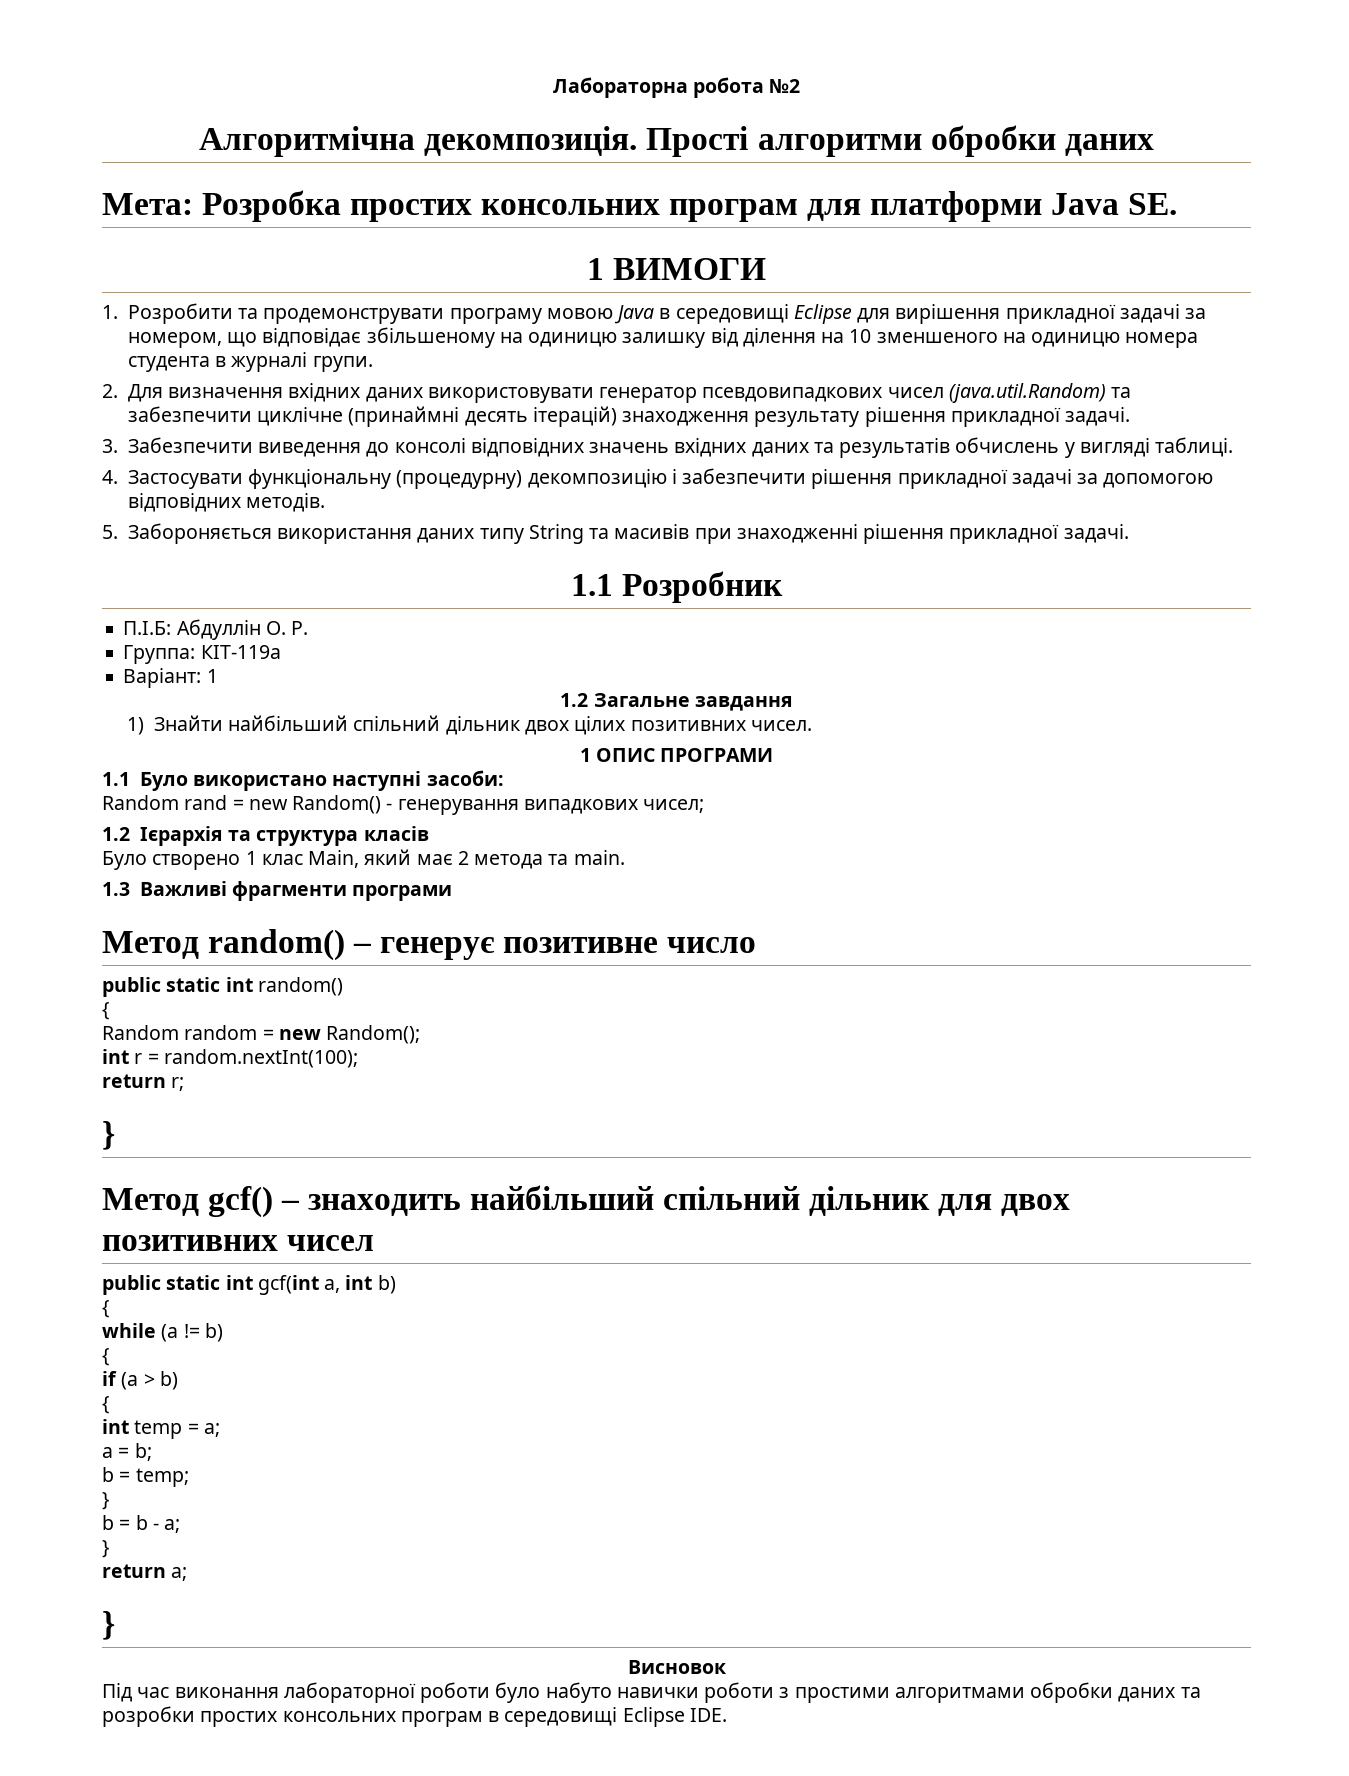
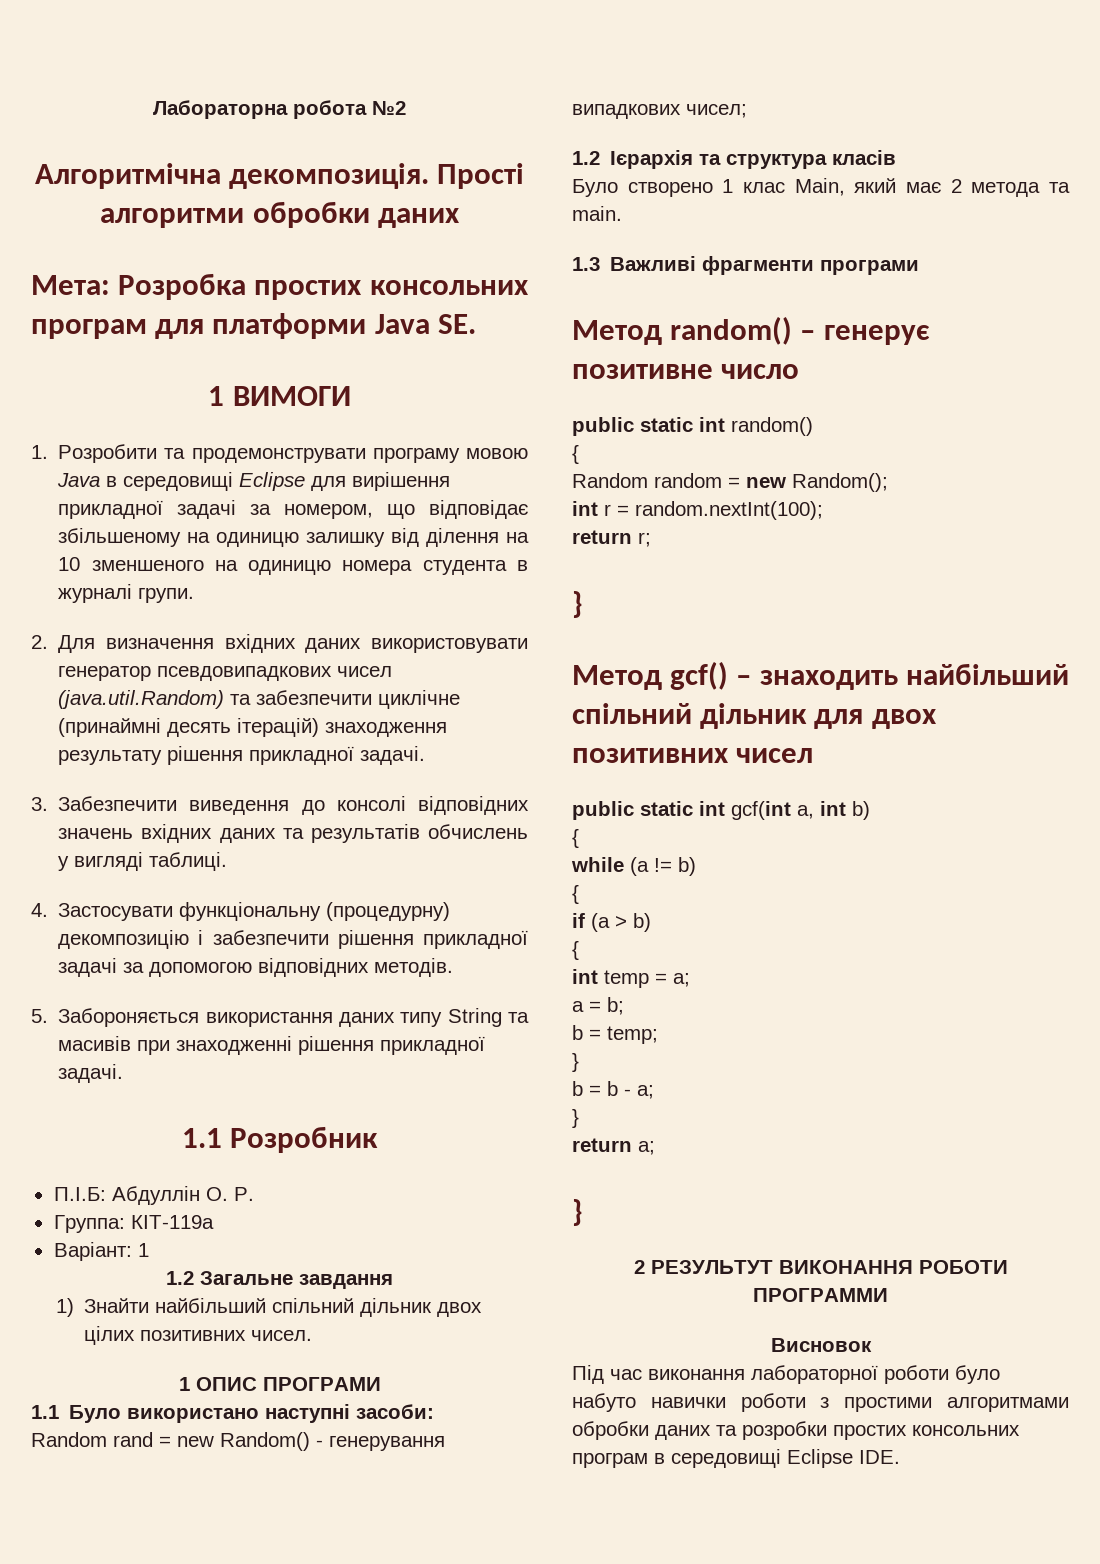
+ 2 РЕЗУЛЬТУТ ВИКОНАННЯ РОБОТИ ПРОГРАММИ

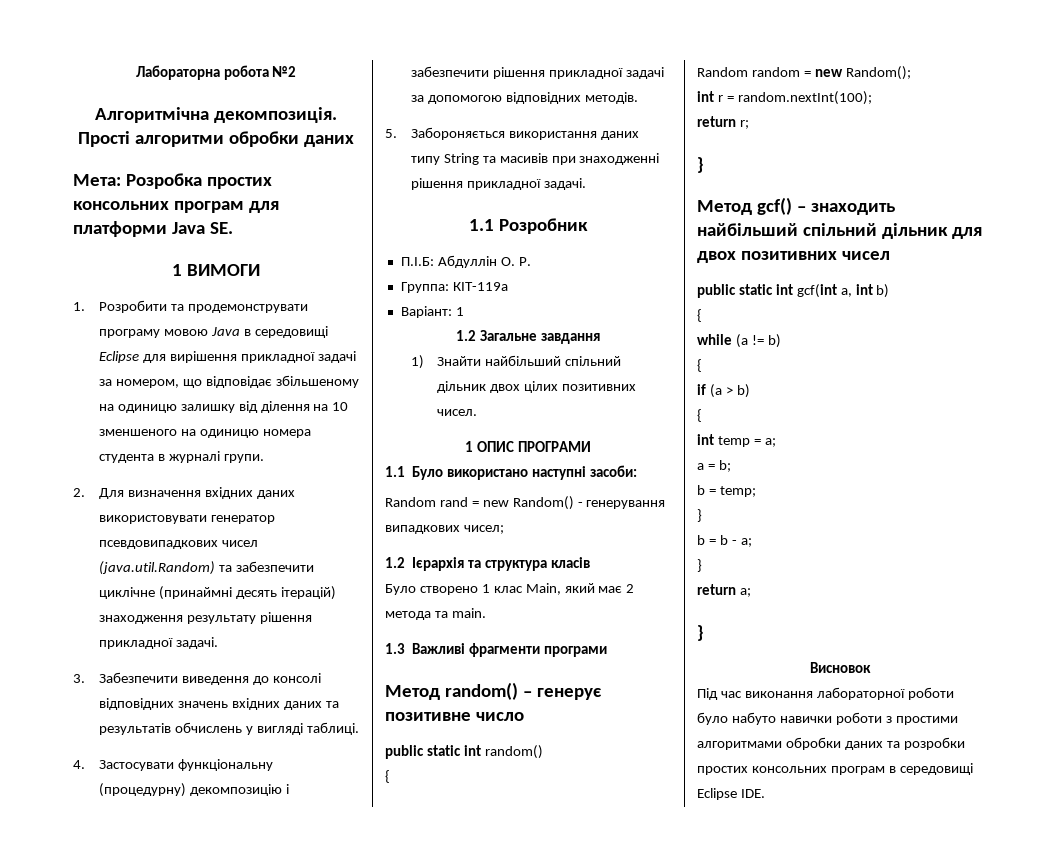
- 2 РЕЗУЛЬТУТ ВИКОНАННЯ РОБОТИ ПРОГРАММИ

